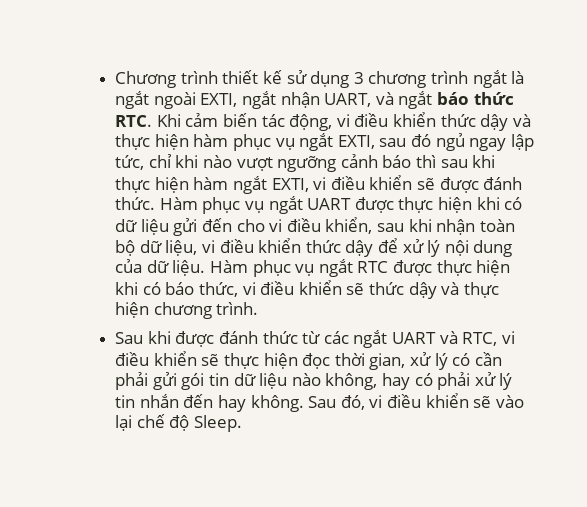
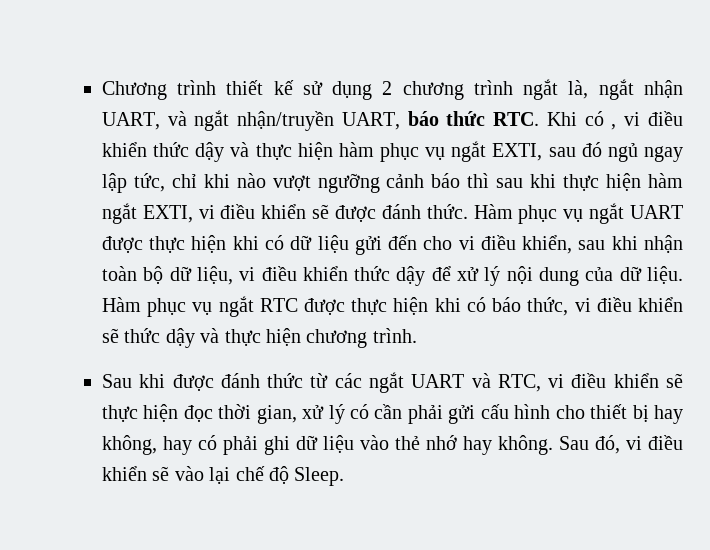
- Chương trình thiết kế sử dụng 3 chương trình ngắt là ngắt ngoài EXTI, ngắt nhận UART, và ngắt báo thức RTC. Khi cảm biến tác động, vi điều khiển thức dậy và thực hiện hàm phục vụ ngắt EXTI, sau đó ngủ ngay lập tức, chỉ khi nào vượt ngưỡng cảnh báo thì sau khi thực hiện hàm ngắt EXTI, vi điều khiển sẽ được đánh thức.
+ Chương trình thiết kế sử dụng 2 chương trình ngắt là, ngắt nhận UART, và ngắt nhận/truyền UART, báo thức RTC. Khi có , vi điều khiển thức dậy và thực hiện hàm phục vụ ngắt EXTI, sau đó ngủ ngay lập tức, chỉ khi nào vượt ngưỡng cảnh báo thì sau khi thực hiện hàm ngắt EXTI, vi điều khiển sẽ được đánh thức.
- Sau khi được đánh thức từ các ngắt UART và RTC, vi điều khiển sẽ thực hiện đọc thời gian, xử lý có cần phải gửi gói tin dữ liệu nào không, hay có phải xử lý tin nhắn đến hay không.
+ Sau khi được đánh thức từ các ngắt UART và RTC, vi điều khiển sẽ thực hiện đọc thời gian, xử lý có cần phải gửi cấu hình cho thiết bị hay không, hay có phải ghi dữ liệu vào thẻ nhớ hay không.

